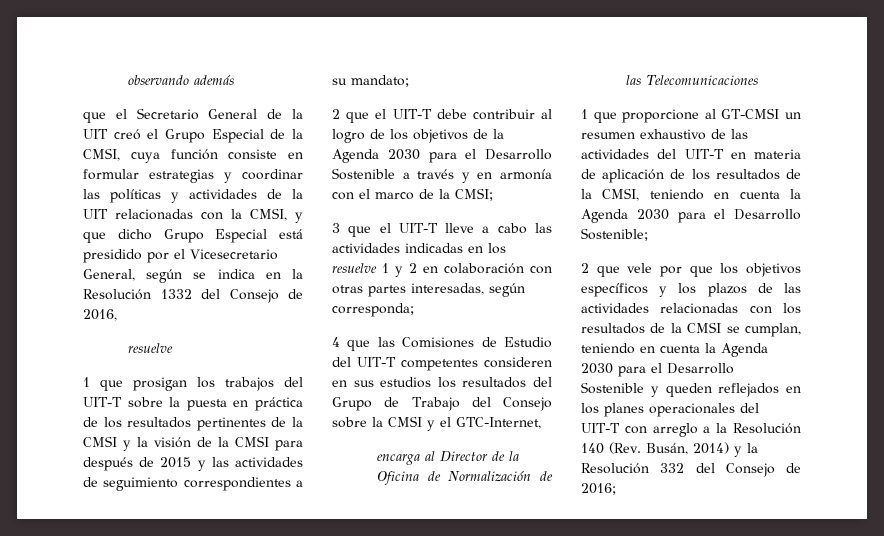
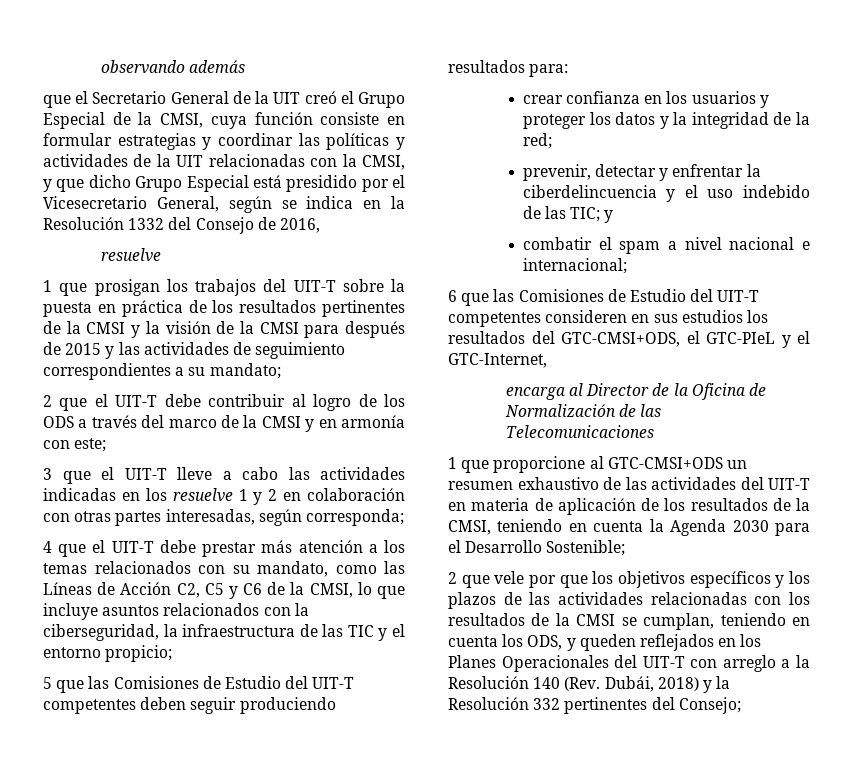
- 2 que el UIT-T debe contribuir al logro de los objetivos de la Agenda 2030 para el Desarrollo Sostenible a través y en armonía con el marco de la CMSI;
+ 2 que el UIT-T debe contribuir al logro de los ODS a través del marco de la CMSI y en armonía con este;
- 4 que las Comisiones de Estudio del UIT-T competentes consideren en sus estudios los resultados del Grupo de Trabajo del Consejo sobre la CMSI y el GTC-Internet,
+ 4 que el UIT-T debe prestar más atención a los temas relacionados con su mandato, como las Líneas de Acción C2, C5 y C6 de la CMSI, lo que incluye asuntos relacionados con la ciberseguridad, la infraestructura de las TIC y el entorno propicio;
+ 5 que las Comisiones de Estudio del UIT-T competentes deben seguir produciendo resultados para:
+ crear confianza en los usuarios y proteger los datos y la integridad de la red;
+ prevenir, detectar y enfrentar la ciberdelincuencia y el uso indebido de las TIC; y
+ combatir el spam a nivel nacional e internacional;
+ 6 que las Comisiones de Estudio del UIT-T competentes consideren en sus estudios los resultados del GTC-CMSI+ODS, el GTC-PIeL y el GTC-Internet,
- 1 que proporcione al GT-CMSI un resumen exhaustivo de las actividades del UIT-T en materia de aplicación de los resultados de la CMSI, teniendo en cuenta la Agenda 2030 para el Desarrollo Sostenible;
+ 1 que proporcione al GTC-CMSI+ODS un resumen exhaustivo de las actividades del UIT-T en materia de aplicación de los resultados de la CMSI, teniendo en cuenta la Agenda 2030 para el Desarrollo Sostenible;
- 2 que vele por que los objetivos específicos y los plazos de las actividades relacionadas con los resultados de la CMSI se cumplan, teniendo en cuenta la Agenda 2030 para el Desarrollo Sostenible y queden reflejados en los planes operacionales del UIT-T con arreglo a la Resolución 140 (Rev. Busán, 2014) y la Resolución 332 del Consejo de 2016;
+ 2 que vele por que los objetivos específicos y los plazos de las actividades relacionadas con los resultados de la CMSI se cumplan, teniendo en cuenta los ODS, y queden reflejados en los Planes Operacionales del UIT-T con arreglo a la Resolución 140 (Rev. Dubái, 2018) y la Resolución 332 pertinentes del Consejo;

